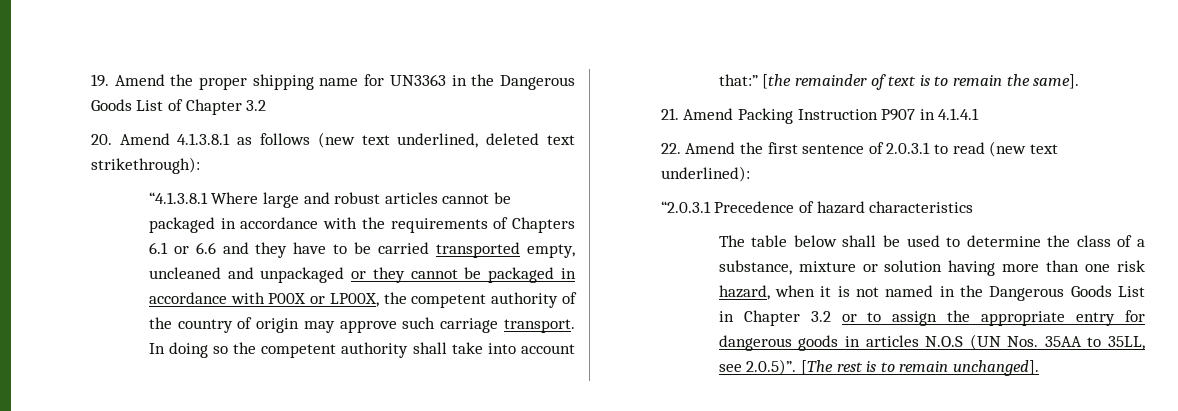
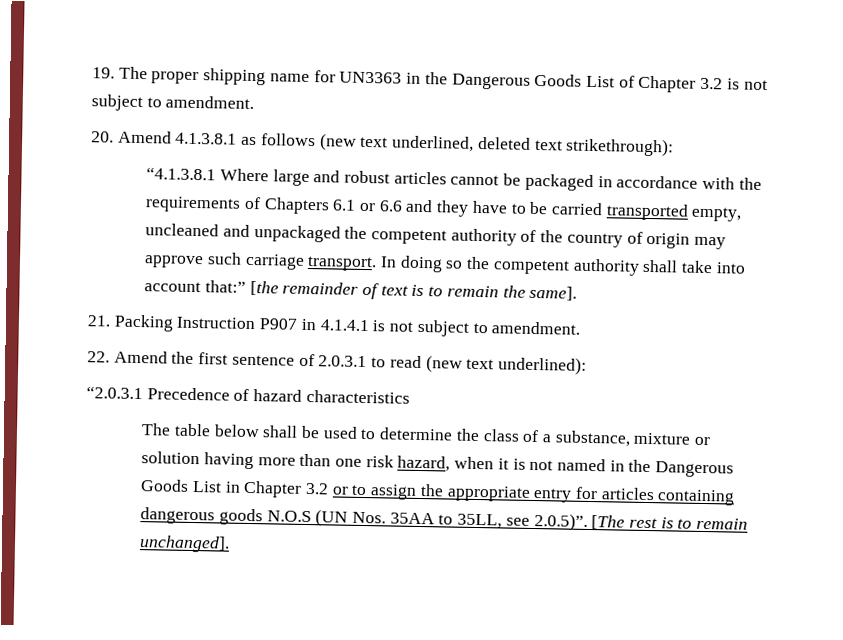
- 19. Amend the proper shipping name for UN3363 in the Dangerous Goods List of Chapter 3.2
+ 19. The proper shipping name for UN3363 in the Dangerous Goods List of Chapter 3.2 is not subject to amendment.
- “4.1.3.8.1 Where large and robust articles cannot be packaged in accordance with the requirements of Chapters 6.1 or 6.6 and they have to be carried transported empty, uncleaned and unpackaged or they cannot be packaged in accordance with P00X or LP00X, the competent authority of the country of origin may approve such carriage transport.
+ “4.1.3.8.1 Where large and robust articles cannot be packaged in accordance with the requirements of Chapters 6.1 or 6.6 and they have to be carried transported empty, uncleaned and unpackaged the competent authority of the country of origin may approve such carriage transport.
- 21. Amend Packing Instruction P907 in 4.1.4.1
+ 21. Packing Instruction P907 in 4.1.4.1 is not subject to amendment.
- The table below shall be used to determine the class of a substance, mixture or solution having more than one risk hazard, when it is not named in the Dangerous Goods List in Chapter 3.2 or to assign the appropriate entry for dangerous goods in articles N.O.S (UN Nos. 35AA to 35LL, see 2.0.5)”. [The rest is to remain unchanged].
+ The table below shall be used to determine the class of a substance, mixture or solution having more than one risk hazard, when it is not named in the Dangerous Goods List in Chapter 3.2 or to assign the appropriate entry for articles containing dangerous goods N.O.S (UN Nos. 35AA to 35LL, see 2.0.5)”. [The rest is to remain unchanged].

